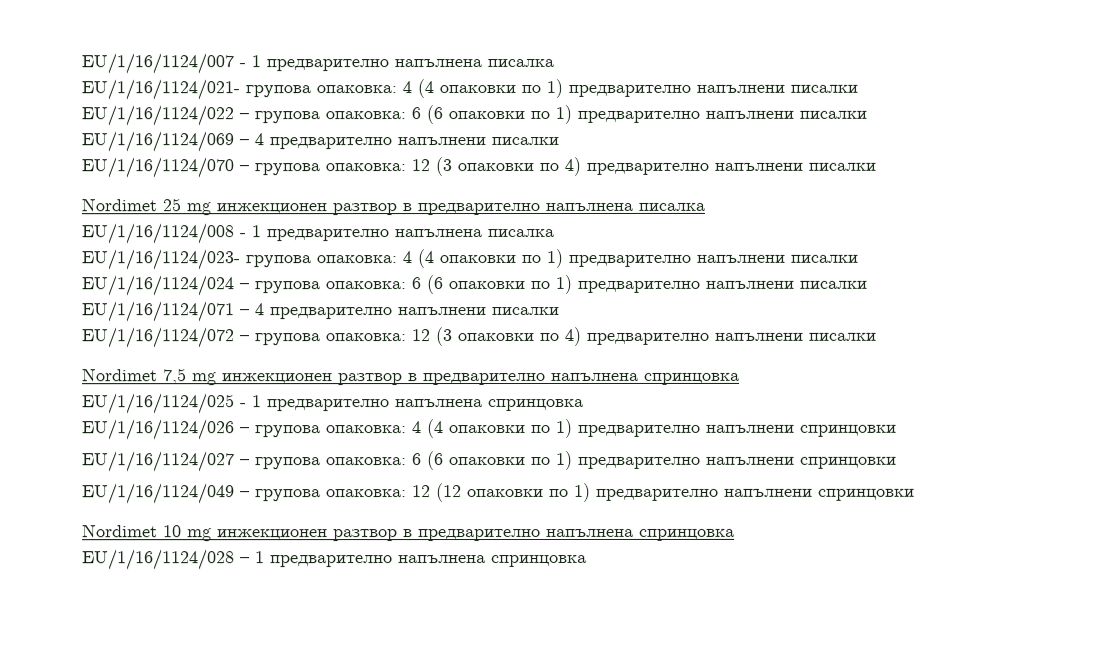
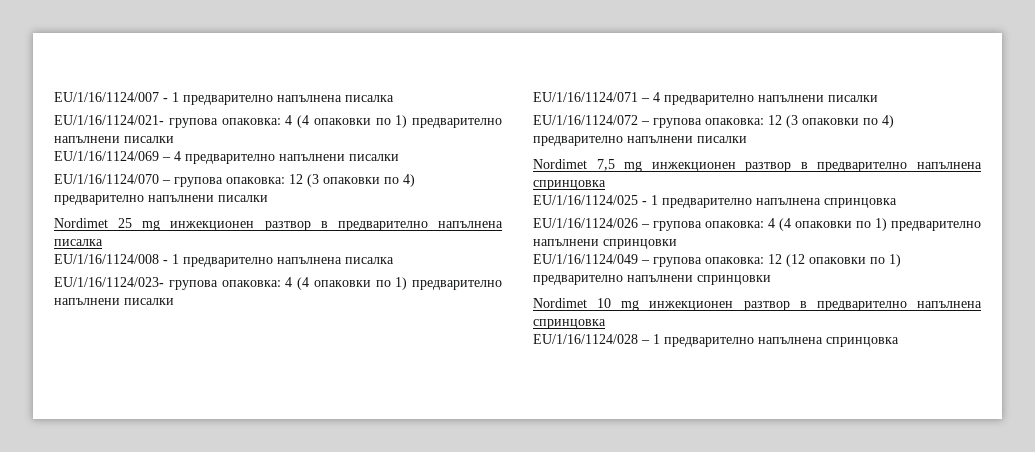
- EU/1/16/1124/022 – групова опаковка: 6 (6 опаковки по 1) предварително напълнени писалки
- EU/1/16/1124/024 – групова опаковка: 6 (6 опаковки по 1) предварително напълнени писалки
- EU/1/16/1124/027 – групова опаковка: 6 (6 опаковки по 1) предварително напълнени спринцовки

